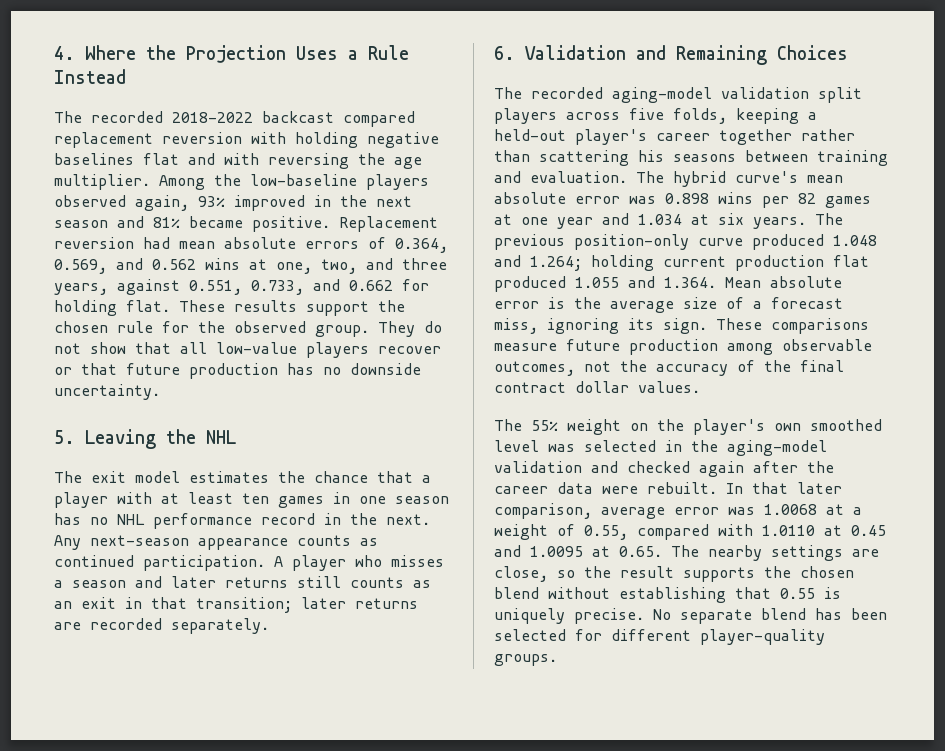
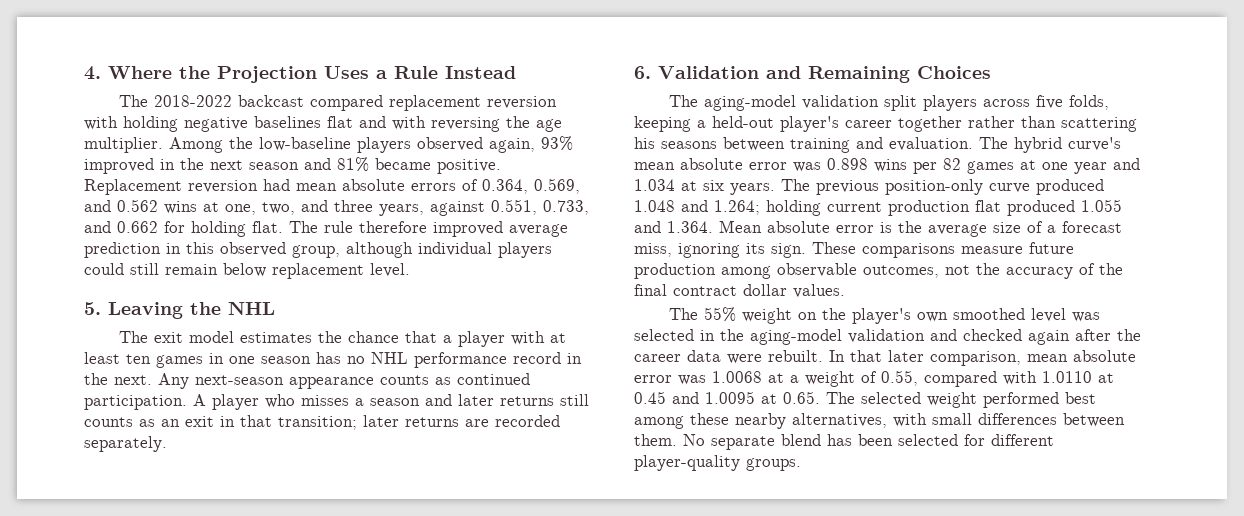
- The recorded 2018-2022 backcast compared replacement reversion with holding negative baselines flat and with reversing the age multiplier.
+ The 2018-2022 backcast compared replacement reversion with holding negative baselines flat and with reversing the age multiplier.
- These results support the chosen rule for the observed group. They do not show that all low-value players recover or that future production has no downside uncertainty.
+ The rule therefore improved average prediction in this observed group, although individual players could still remain below replacement level.
- The recorded aging-model validation split players across five folds, keeping a held-out player's career together rather than scattering his seasons between training and evaluation.
+ The aging-model validation split players across five folds, keeping a held-out player's career together rather than scattering his seasons between training and evaluation.
- In that later comparison, average error was 1.0068 at a weight of 0.55, compared with 1.0110 at 0.45 and 1.0095 at 0.65. The nearby settings are close, so the result supports the chosen blend without establishing that 0.55 is uniquely precise.
+ In that later comparison, mean absolute error was 1.0068 at a weight of 0.55, compared with 1.0110 at 0.45 and 1.0095 at 0.65. The selected weight performed best among these nearby alternatives, with small differences between them.

